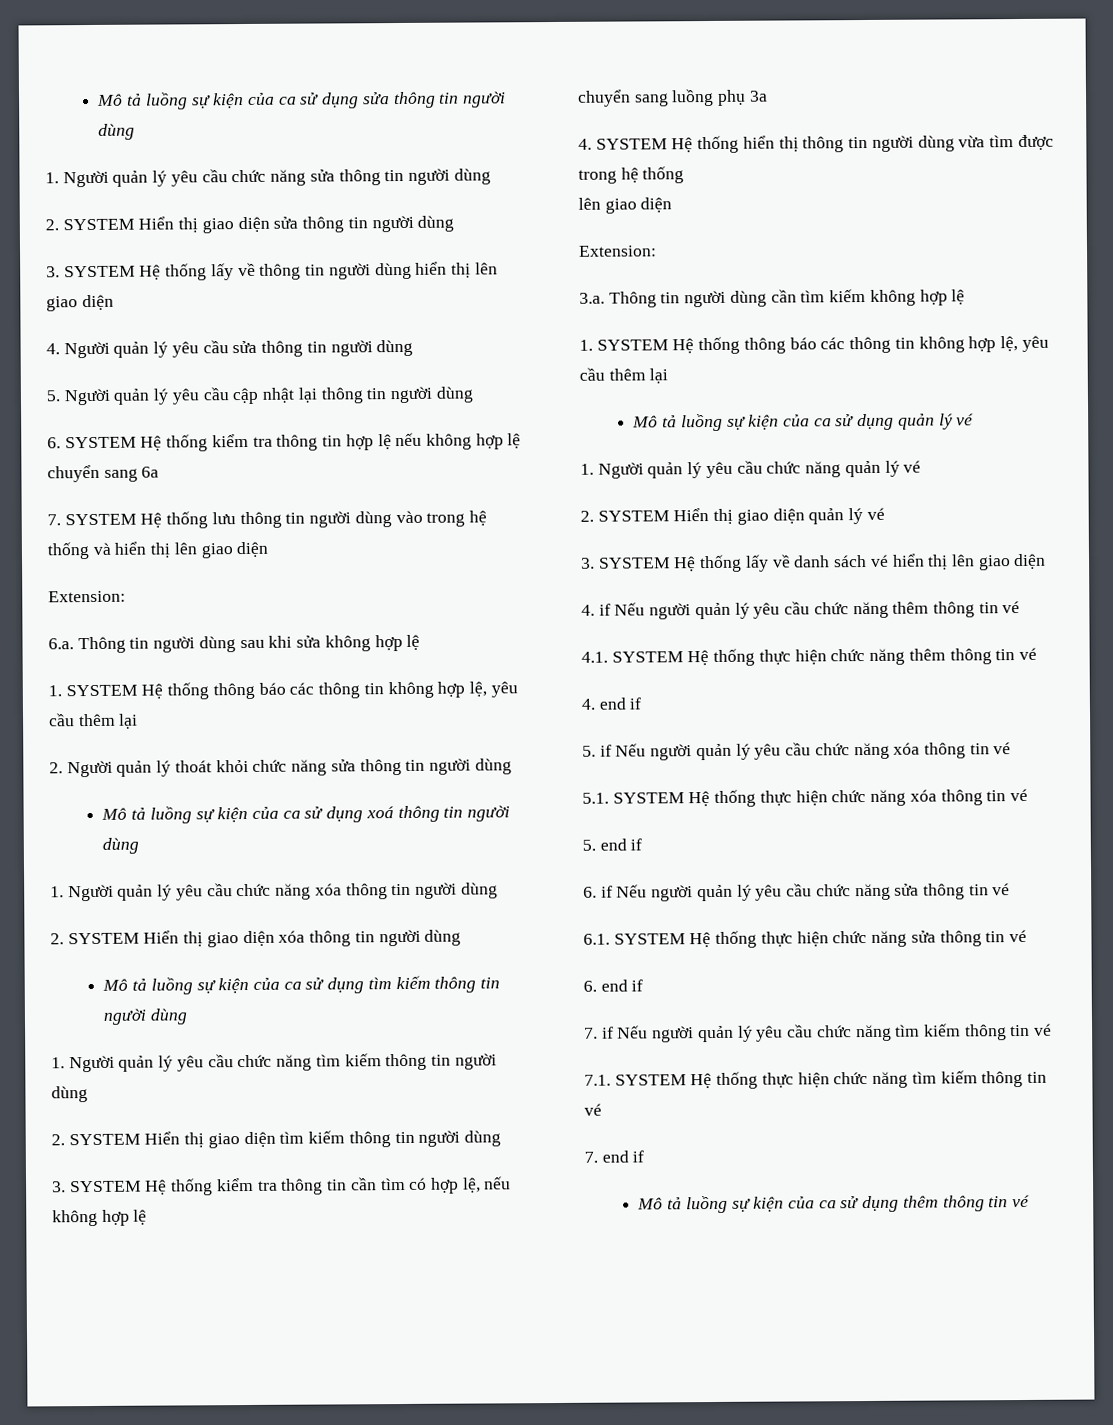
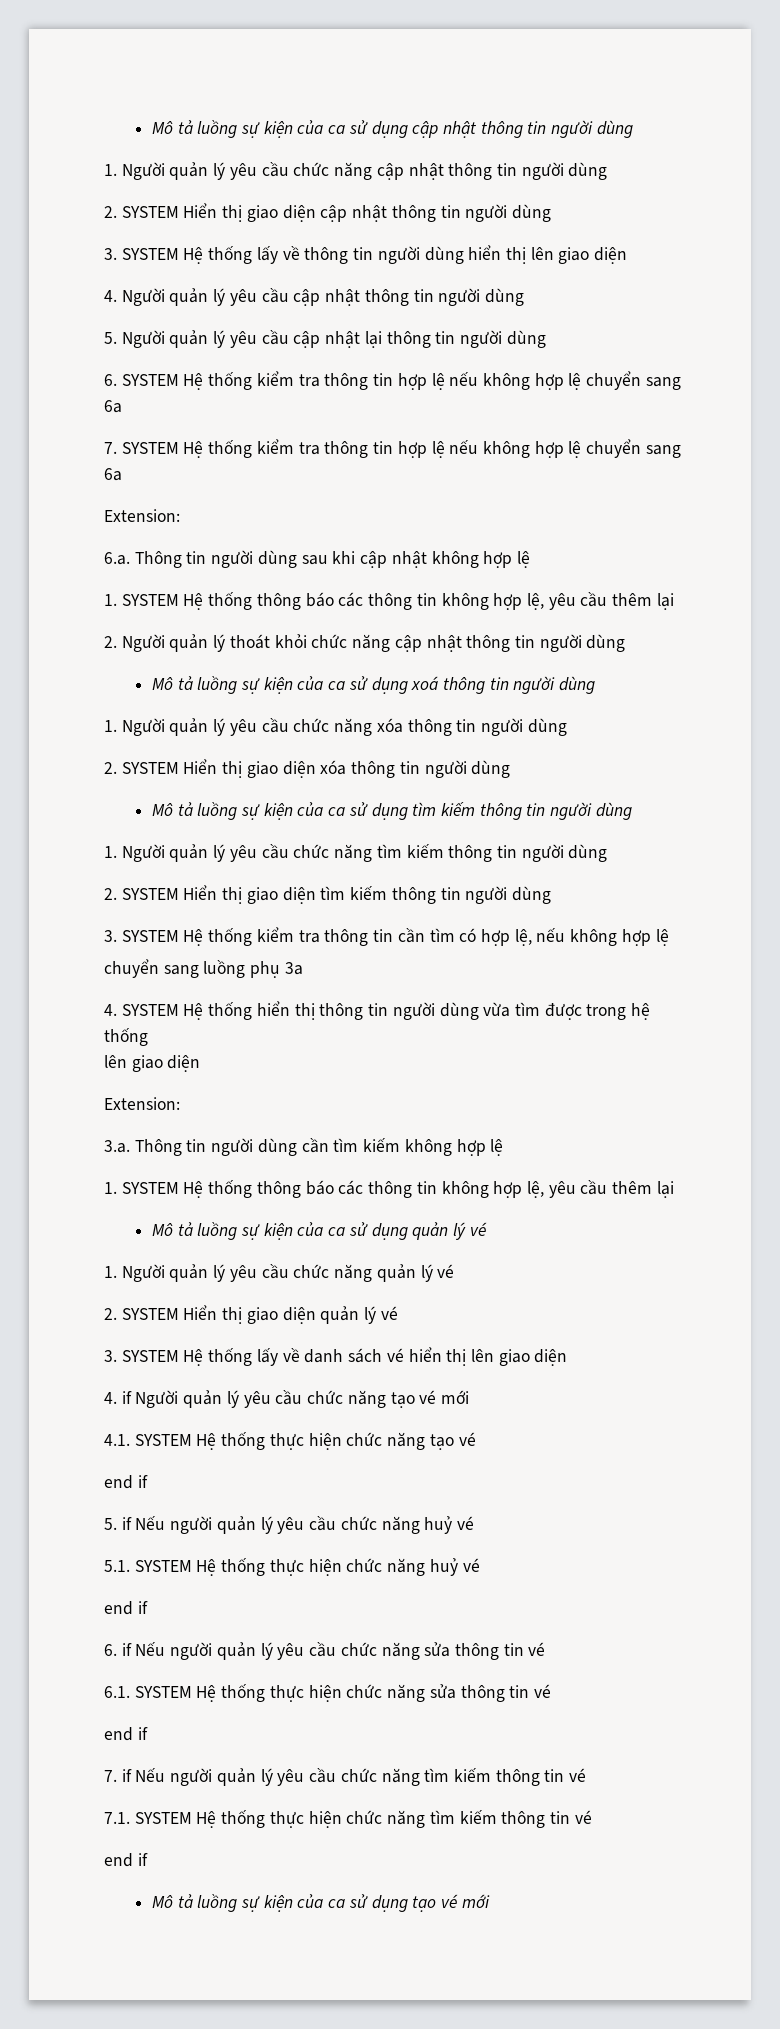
- Mô tả luồng sự kiện của ca sử dụng sửa thông tin người dùng
+ Mô tả luồng sự kiện của ca sử dụng cập nhật thông tin người dùng
- 1. Người quản lý yêu cầu chức năng sửa thông tin người dùng
+ 1. Người quản lý yêu cầu chức năng cập nhật thông tin người dùng
- 2. SYSTEM Hiển thị giao diện sửa thông tin người dùng
+ 2. SYSTEM Hiển thị giao diện cập nhật thông tin người dùng
- 4. Người quản lý yêu cầu sửa thông tin người dùng
+ 4. Người quản lý yêu cầu cập nhật thông tin người dùng
- 7. SYSTEM Hệ thống lưu thông tin người dùng vào trong hệ thống và hiển thị lên giao diện
+ 7. SYSTEM Hệ thống kiểm tra thông tin hợp lệ nếu không hợp lệ chuyển sang 6a
- 6.a. Thông tin người dùng sau khi sửa không hợp lệ
+ 6.a. Thông tin người dùng sau khi cập nhật không hợp lệ
- 2. Người quản lý thoát khỏi chức năng sửa thông tin người dùng
+ 2. Người quản lý thoát khỏi chức năng cập nhật thông tin người dùng
- 4. if Nếu người quản lý yêu cầu chức năng thêm thông tin vé
+ 4. if Người quản lý yêu cầu chức năng tạo vé mới
- 4.1. SYSTEM Hệ thống thực hiện chức năng thêm thông tin vé
- 4. end if
+ 4.1. SYSTEM Hệ thống thực hiện chức năng tạo vé
+ end if
- 5. if Nếu người quản lý yêu cầu chức năng xóa thông tin vé
+ 5. if Nếu người quản lý yêu cầu chức năng huỷ vé
- 5.1. SYSTEM Hệ thống thực hiện chức năng xóa thông tin vé
- 5. end if
+ 5.1. SYSTEM Hệ thống thực hiện chức năng huỷ vé
+ end if
  6.1. SYSTEM Hệ thống thực hiện chức năng sửa thông tin vé
- 6. end if
+ end if
  7.1. SYSTEM Hệ thống thực hiện chức năng tìm kiếm thông tin vé
- 7. end if
+ end if
- Mô tả luồng sự kiện của ca sử dụng thêm thông tin vé
+ Mô tả luồng sự kiện của ca sử dụng tạo vé mới

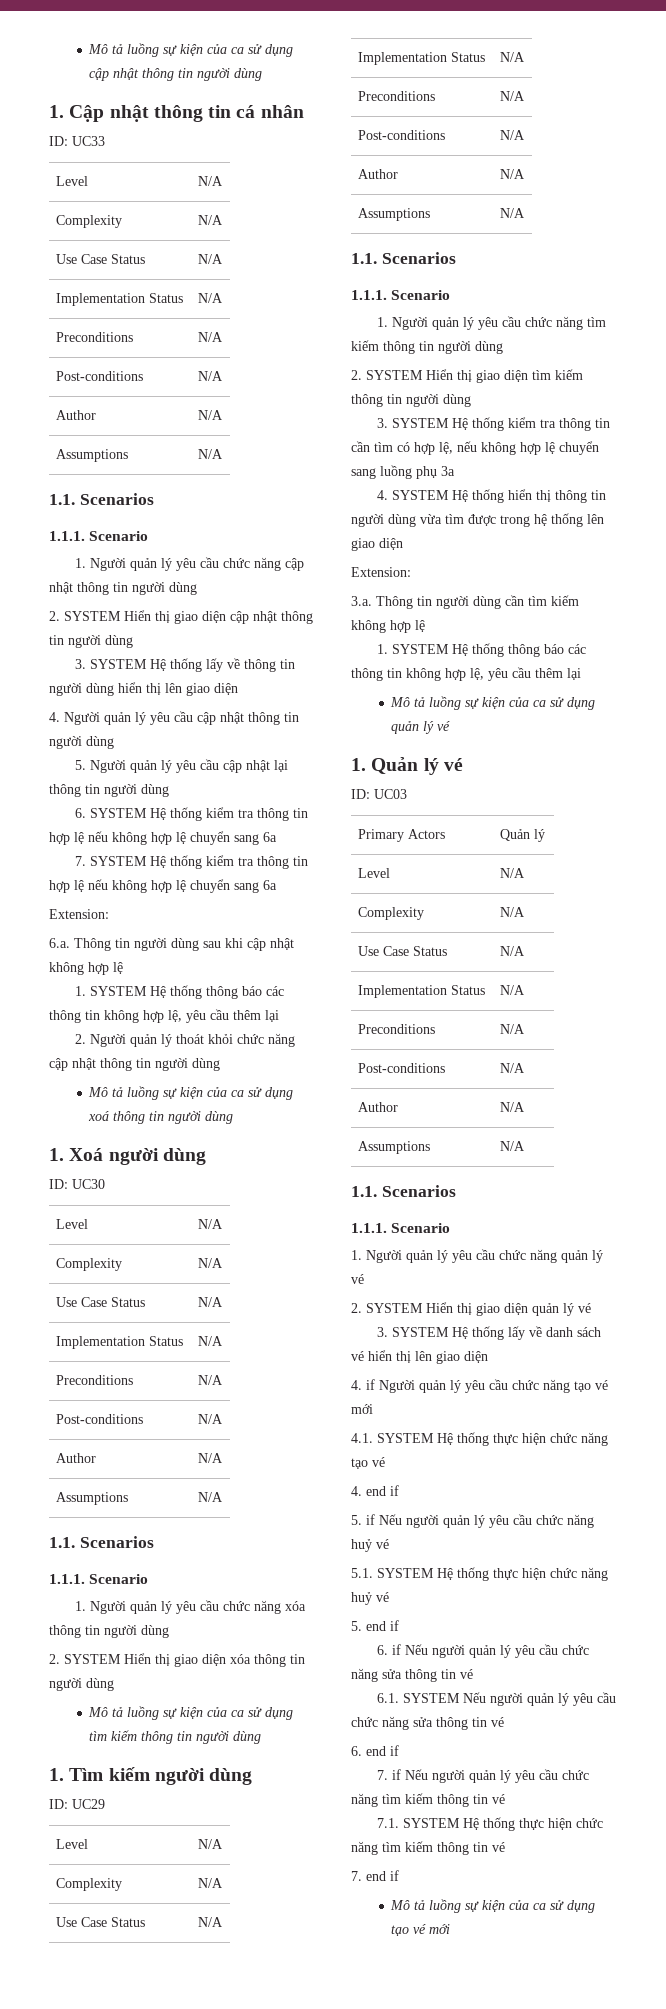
+ 1. Cập nhật thông tin cá nhân
+ ID: UC33
+ Level | N/A
+ Complexity | N/A
+ Use Case Status | N/A
+ Implementation Status | N/A
+ Preconditions | N/A
+ Post-conditions | N/A
+ Author | N/A
+ Assumptions | N/A
+ 1.1. Scenarios
+ 1.1.1. Scenario
+ 1. Xoá người dùng
+ ID: UC30
+ Level | N/A
+ Complexity | N/A
+ Use Case Status | N/A
+ Implementation Status | N/A
+ Preconditions | N/A
+ Post-conditions | N/A
+ Author | N/A
+ Assumptions | N/A
+ 1.1. Scenarios
+ 1.1.1. Scenario
+ 1. Tìm kiếm người dùng
+ ID: UC29
+ Level | N/A
+ Complexity | N/A
+ Use Case Status | N/A
+ Implementation Status | N/A
+ Preconditions | N/A
+ Post-conditions | N/A
+ Author | N/A
+ Assumptions | N/A
+ 1.1. Scenarios
+ 1.1.1. Scenario
- 3. SYSTEM Hệ thống kiểm tra thông tin cần tìm có hợp lệ, nếu không hợp lệ
- chuyển sang luồng phụ 3a
+ 3. SYSTEM Hệ thống kiểm tra thông tin cần tìm có hợp lệ, nếu không hợp lệ chuyển sang luồng phụ 3a
- 4. SYSTEM Hệ thống hiển thị thông tin người dùng vừa tìm được trong hệ thống
- lên giao diện
+ 4. SYSTEM Hệ thống hiển thị thông tin người dùng vừa tìm được trong hệ thống lên giao diện
+ 1. Quản lý vé
+ ID: UC03
+ Primary Actors | Quản lý
+ Level | N/A
+ Complexity | N/A
+ Use Case Status | N/A
+ Implementation Status | N/A
+ Preconditions | N/A
+ Post-conditions | N/A
+ Author | N/A
+ Assumptions | N/A
+ 1.1. Scenarios
+ 1.1.1. Scenario
  4.1. SYSTEM Hệ thống thực hiện chức năng tạo vé
- end if
+ 4. end if
  5.1. SYSTEM Hệ thống thực hiện chức năng huỷ vé
- end if
+ 5. end if
- 6.1. SYSTEM Hệ thống thực hiện chức năng sửa thông tin vé
- end if
+ 6.1. SYSTEM Nếu người quản lý yêu cầu chức năng sửa thông tin vé
+ 6. end if
  7.1. SYSTEM Hệ thống thực hiện chức năng tìm kiếm thông tin vé
- end if
+ 7. end if

